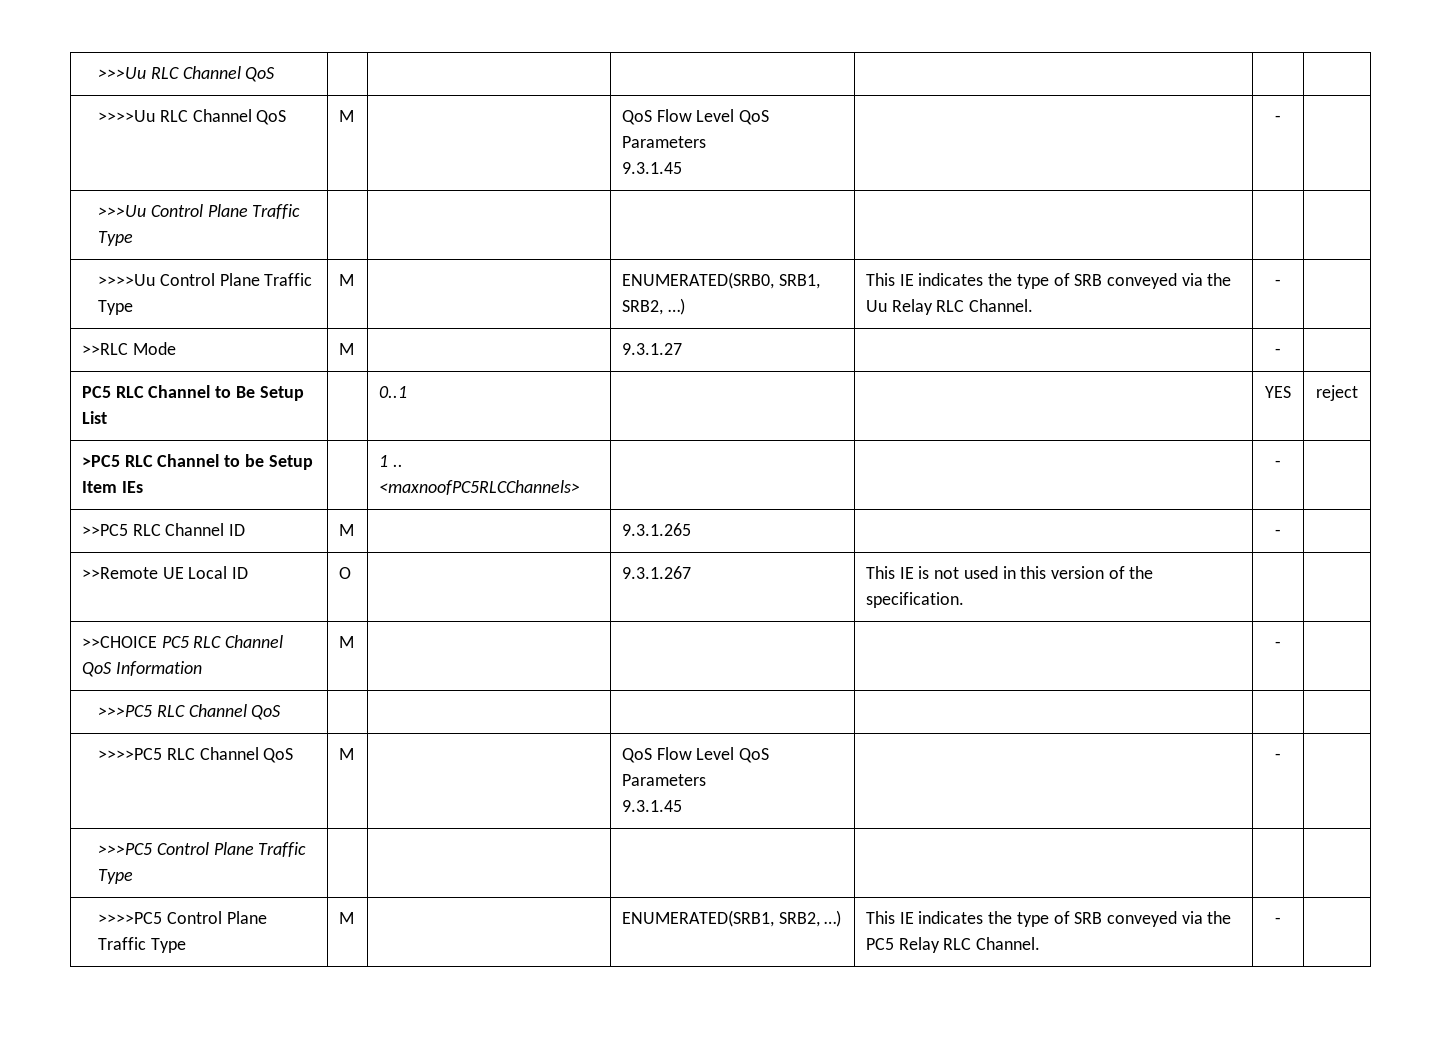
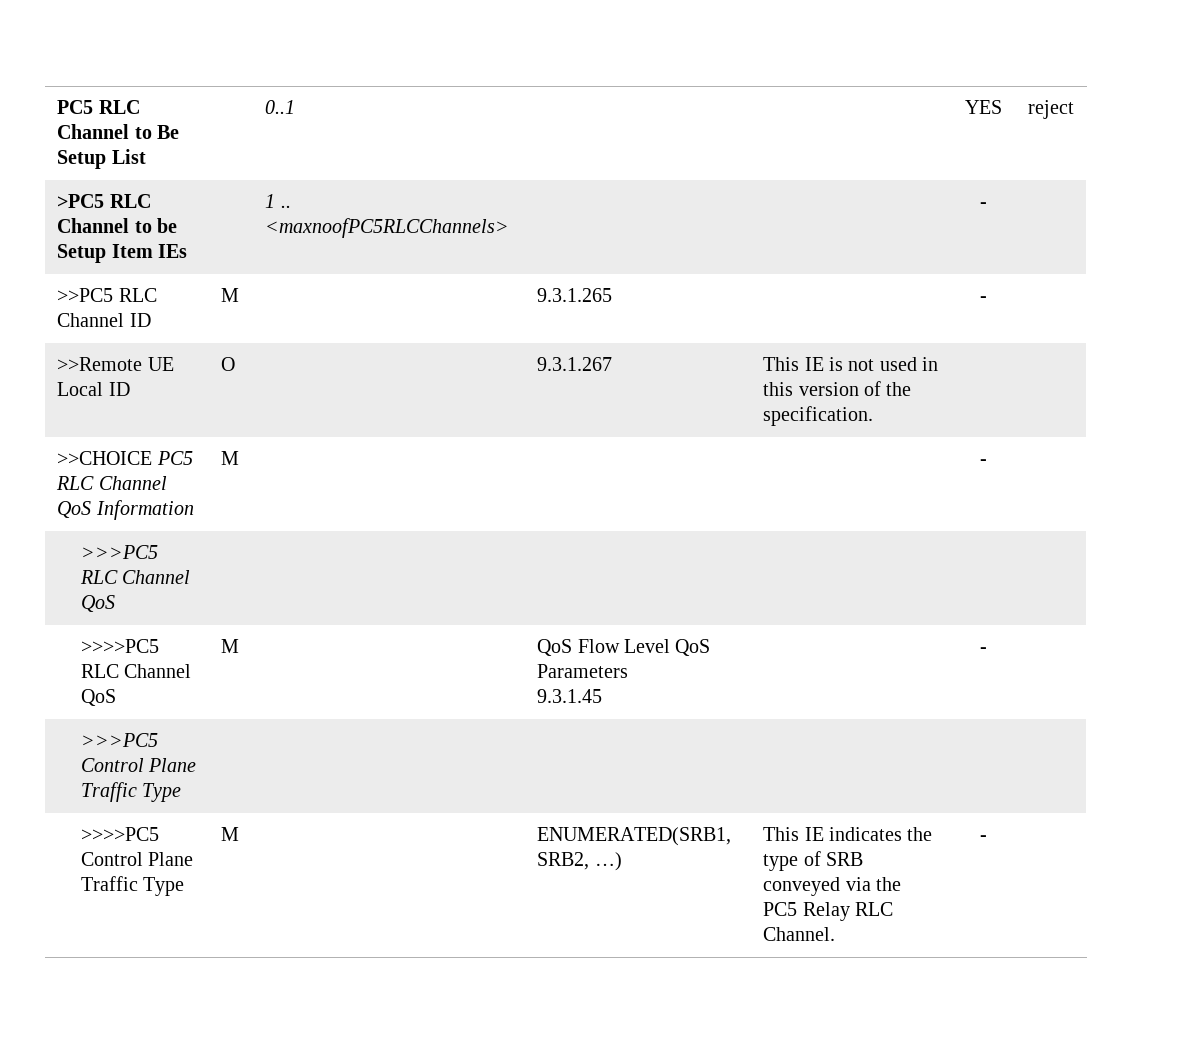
- >>>Uu RLC Channel QoS | | | | | |
- >>>>Uu RLC Channel QoS | M | | QoS Flow Level QoS Parameters
- 9.3.1.45 | | - |
- >>>Uu Control Plane Traffic Type | | | | | |
- >>>>Uu Control Plane Traffic Type | M | | ENUMERATED(SRB0, SRB1, SRB2, …) | This IE indicates the type of SRB conveyed via the Uu Relay RLC Channel. | - |
- >>RLC Mode | M | | 9.3.1.27 | | - |

